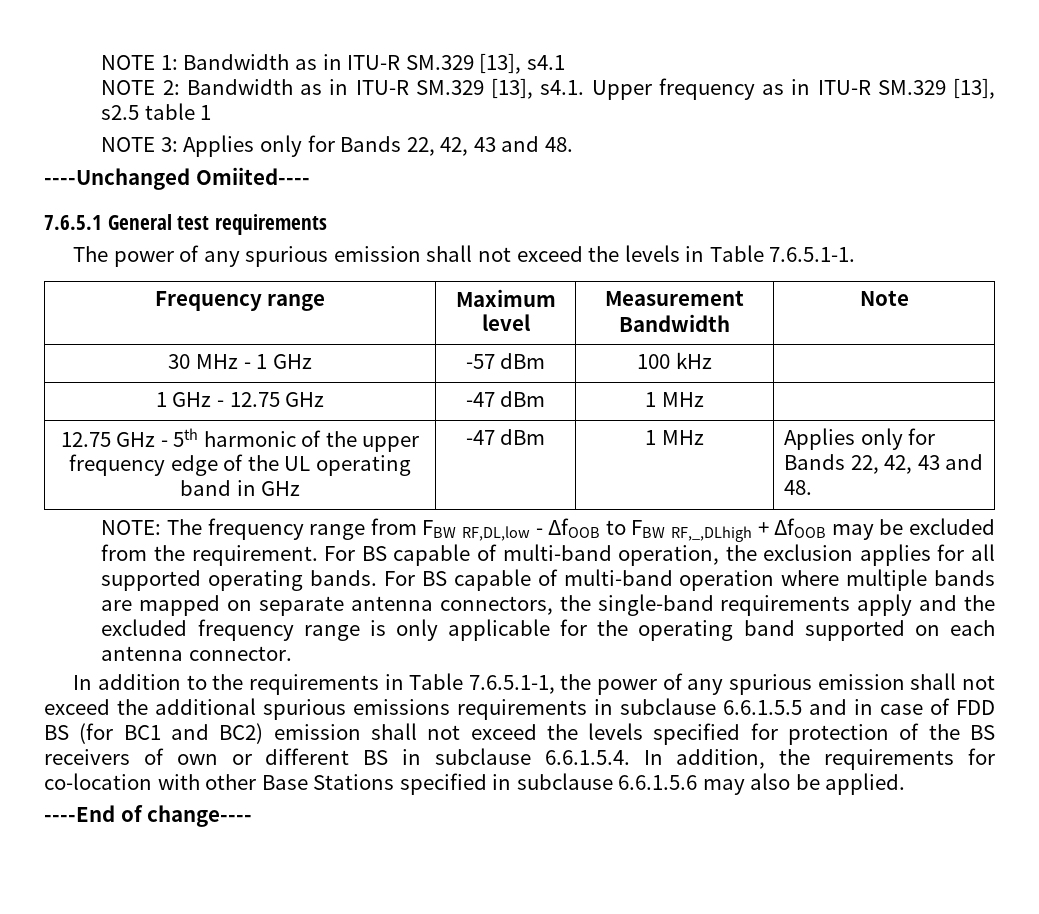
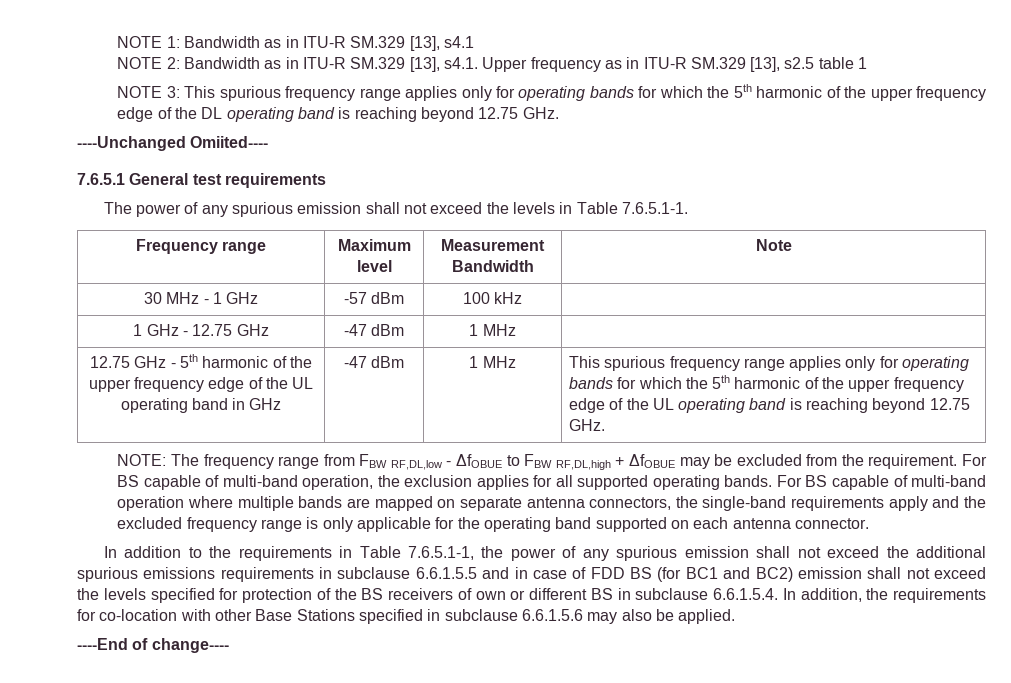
- NOTE 3: Applies only for Bands 22, 42, 43 and 48.
+ NOTE 3: This spurious frequency range applies only for operating bands for which the 5th harmonic of the upper frequency edge of the DL operating band is reaching beyond 12.75 GHz.
- 1 MHz | Applies only for Bands 22, 42, 43 and 48.
+ 1 MHz | This spurious frequency range applies only for operating bands for which the 5th harmonic of the upper frequency edge of the UL operating band is reaching beyond 12.75 GHz.
- NOTE: The frequency range from FBW RF,DL,low - ΔfOOB to FBW RF,_,DLhigh + ΔfOOB may be excluded from the requirement.
+ NOTE: The frequency range from FBW RF,DL,low - ΔfOBUE to FBW RF,DL,high + ΔfOBUE may be excluded from the requirement.

